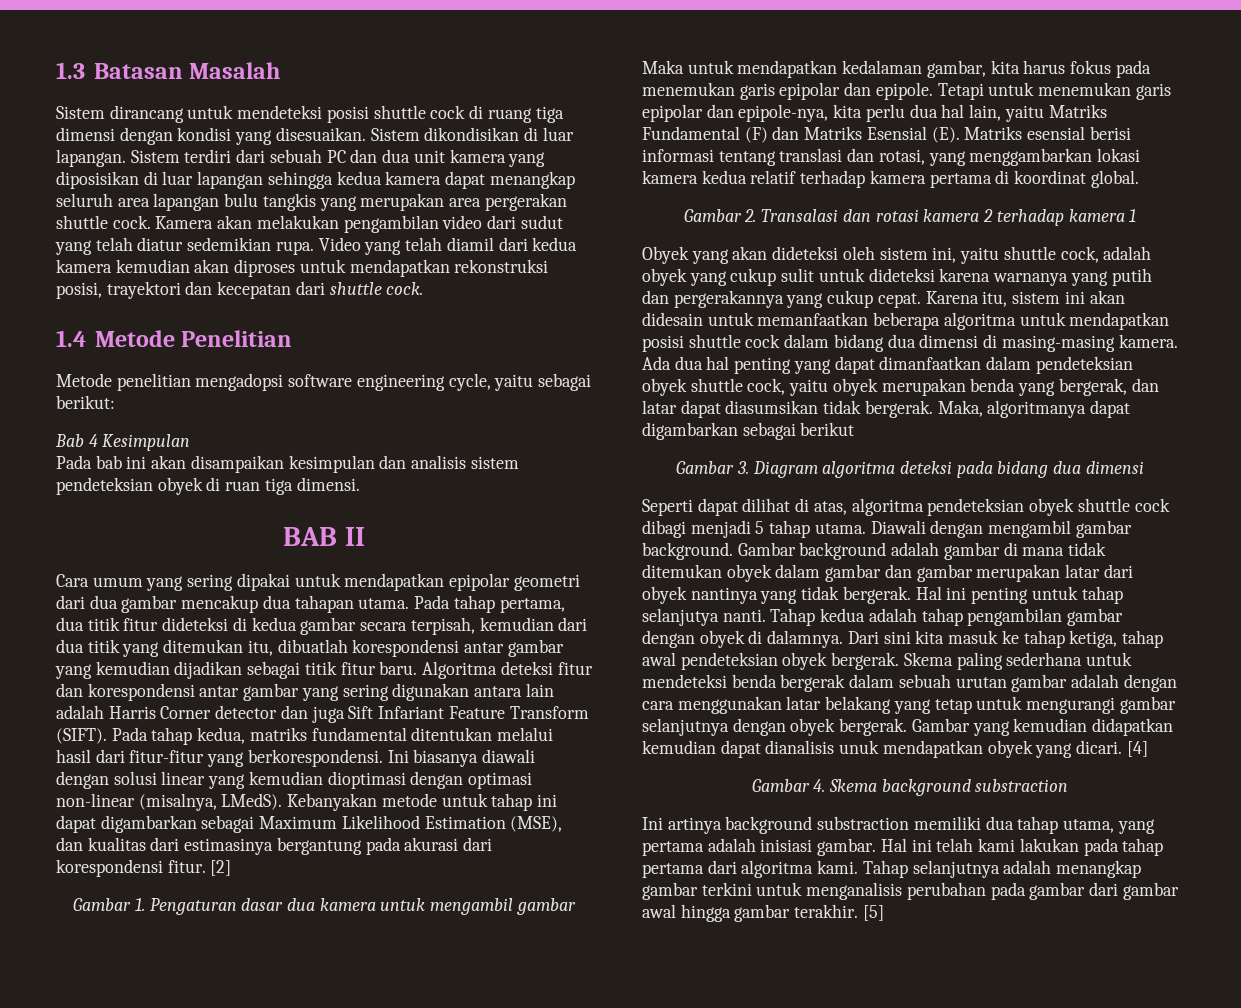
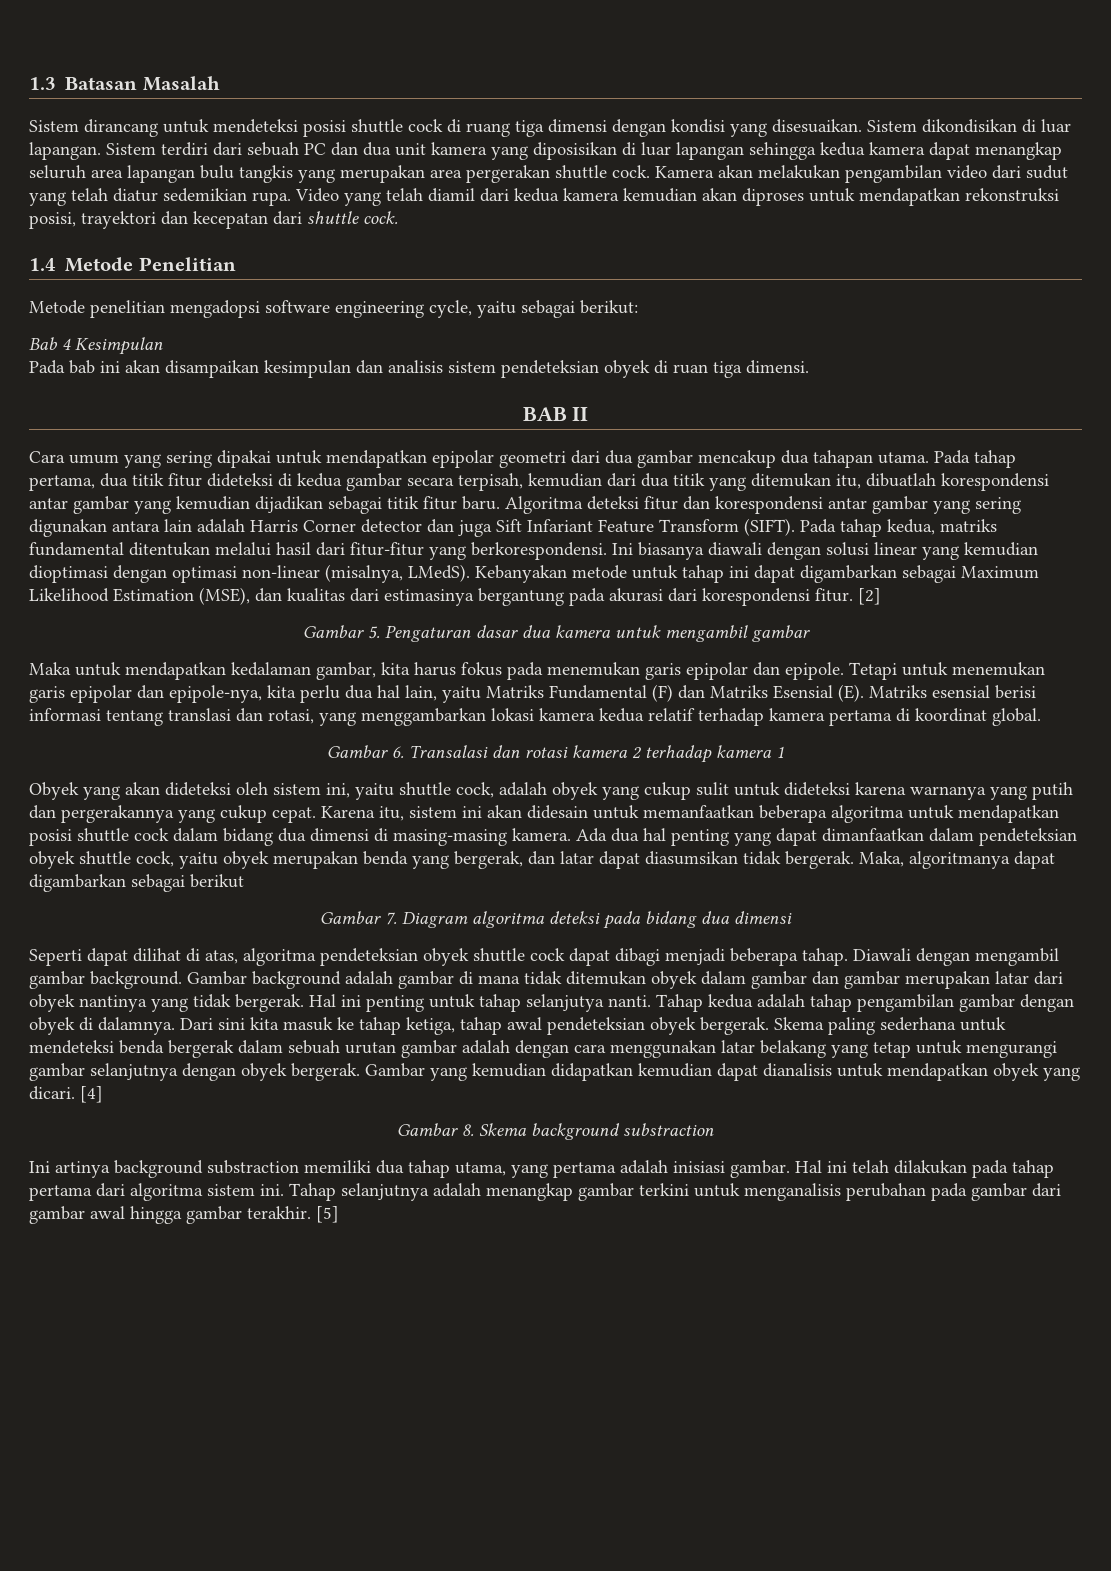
- Gambar 1. Pengaturan dasar dua kamera untuk mengambil gambar
+ Gambar 5. Pengaturan dasar dua kamera untuk mengambil gambar
- Gambar 2. Transalasi dan rotasi kamera 2 terhadap kamera 1
+ Gambar 6. Transalasi dan rotasi kamera 2 terhadap kamera 1
- Gambar 3. Diagram algoritma deteksi pada bidang dua dimensi
+ Gambar 7. Diagram algoritma deteksi pada bidang dua dimensi
- Seperti dapat dilihat di atas, algoritma pendeteksian obyek shuttle cock dibagi menjadi 5 tahap utama.
+ Seperti dapat dilihat di atas, algoritma pendeteksian obyek shuttle cock dapat dibagi menjadi beberapa tahap.
- Gambar yang kemudian didapatkan kemudian dapat dianalisis unuk mendapatkan obyek yang dicari.
+ Gambar yang kemudian didapatkan kemudian dapat dianalisis untuk mendapatkan obyek yang dicari.
- Gambar 4. Skema background substraction
+ Gambar 8. Skema background substraction
- Hal ini telah kami lakukan pada tahap pertama dari algoritma kami.
+ Hal ini telah dilakukan pada tahap pertama dari algoritma sistem ini.

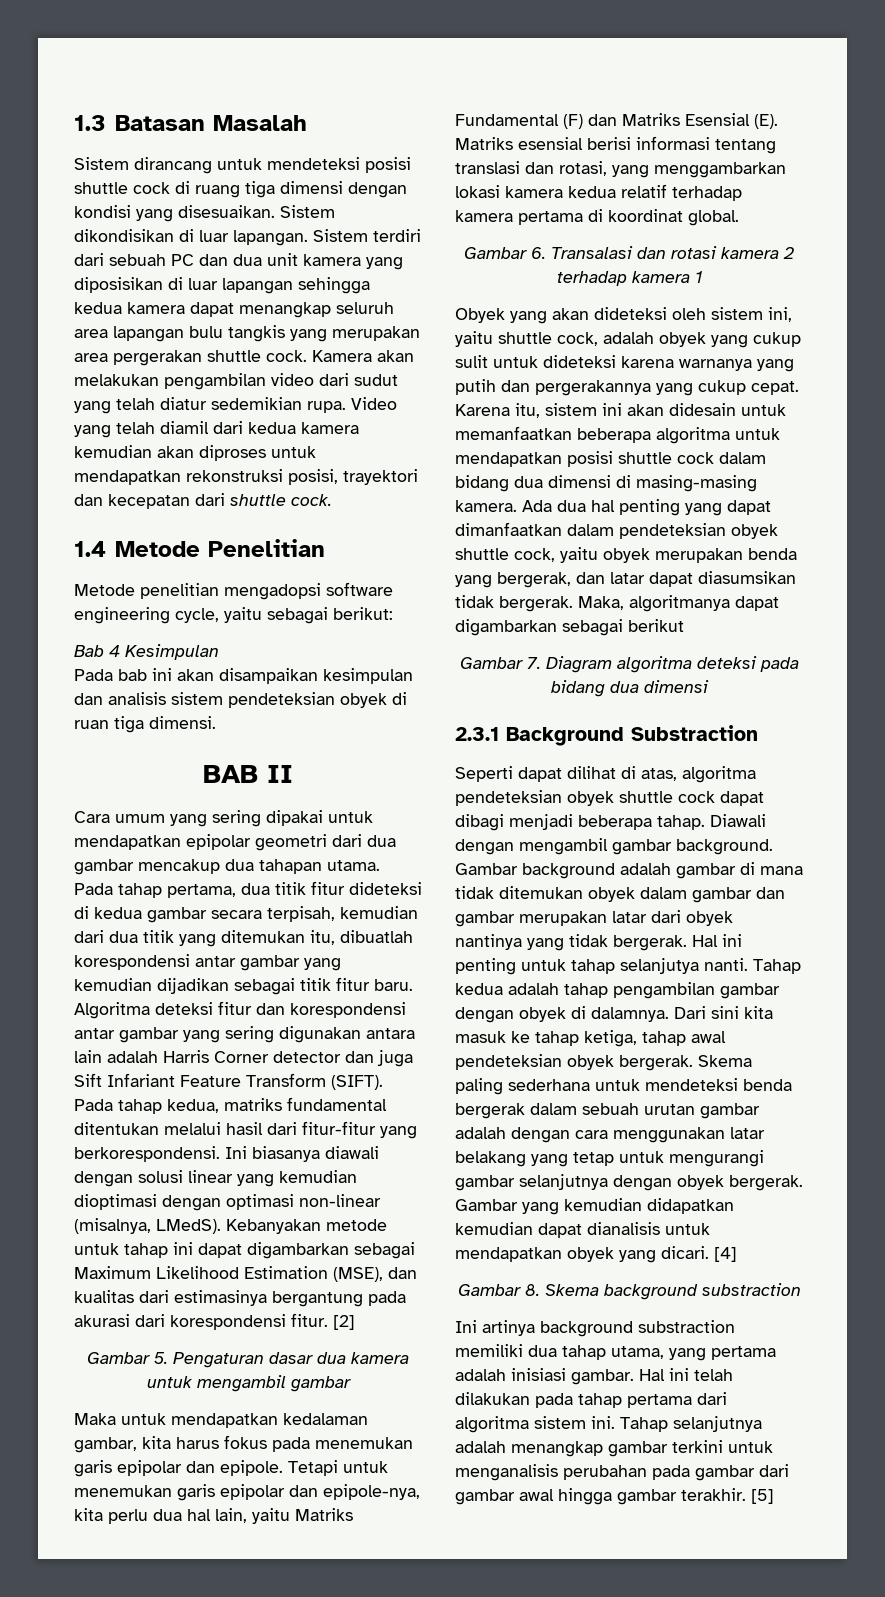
+ 2.3.1 Background Substraction

